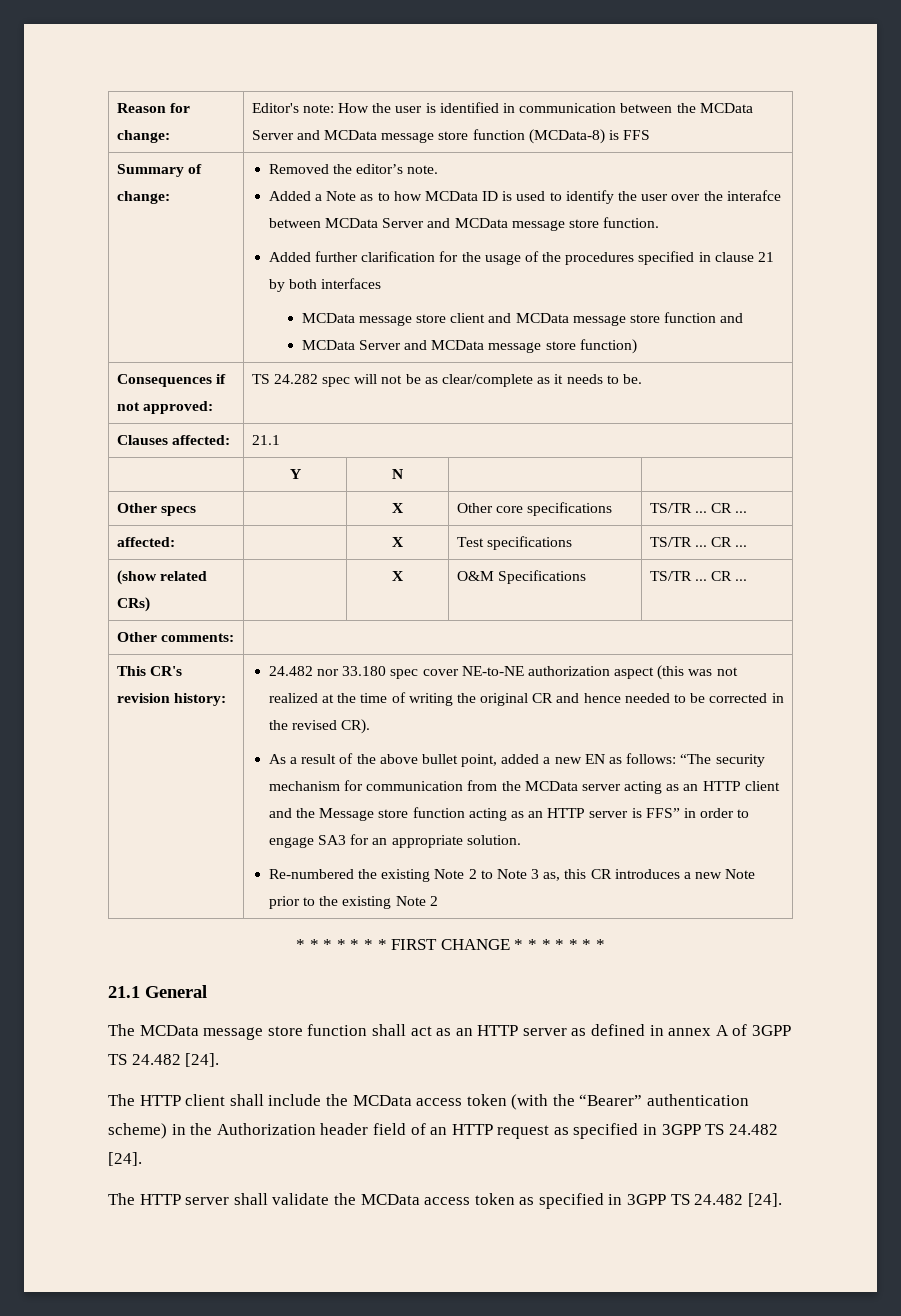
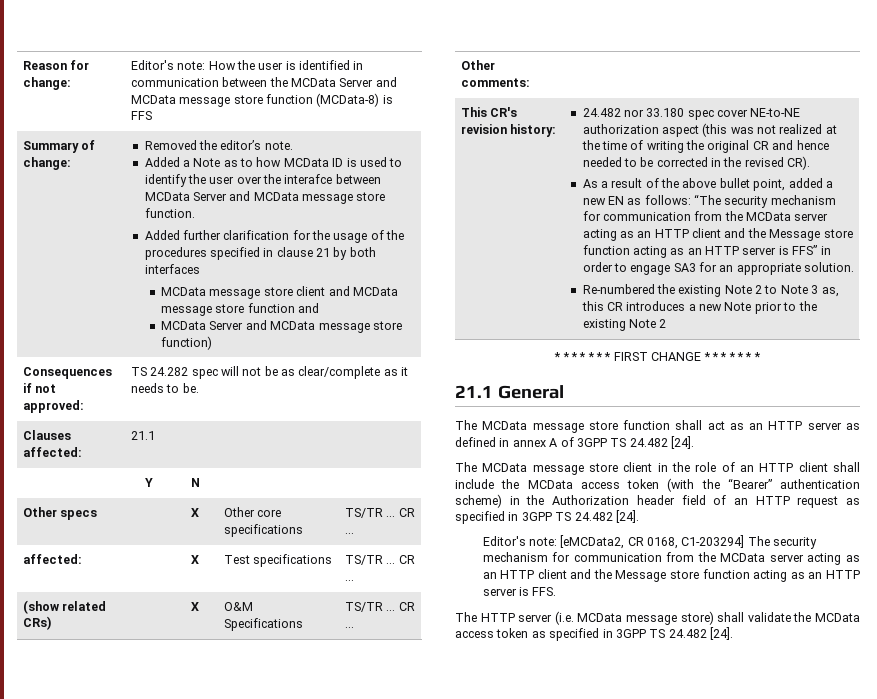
- The HTTP client shall include the MCData access token (with the “Bearer” authentication scheme) in the Authorization header field of an HTTP request as specified in 3GPP TS 24.482 [24].
+ The MCData message store client in the role of an HTTP client shall include the MCData access token (with the “Bearer” authentication scheme) in the Authorization header field of an HTTP request as specified in 3GPP TS 24.482 [24].
+ Editor's note: [eMCData2, CR 0168, C1-203294] The security mechanism for communication from the MCData server acting as an HTTP client and the Message store function acting as an HTTP server is FFS.
- The HTTP server shall validate the MCData access token as specified in 3GPP TS 24.482 [24].
+ The HTTP server (i.e. MCData message store) shall validate the MCData access token as specified in 3GPP TS 24.482 [24].

